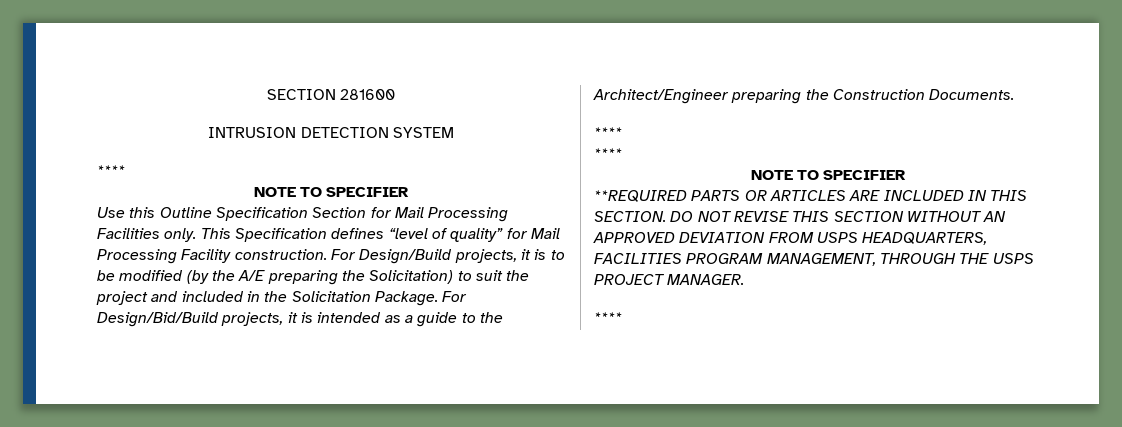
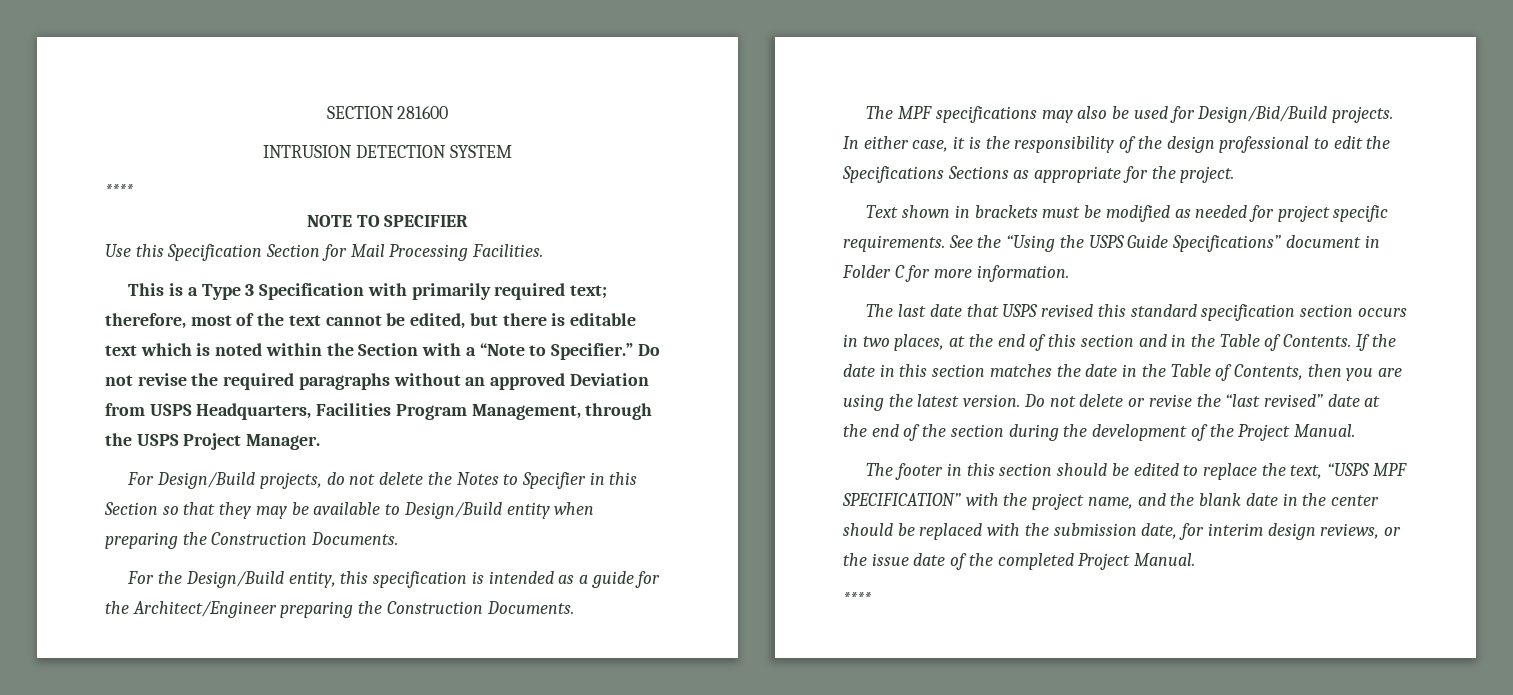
- Use this Outline Specification Section for Mail Processing Facilities only. This Specification defines “level of quality” for Mail Processing Facility construction. For Design/Build projects, it is to be modified (by the A/E preparing the Solicitation) to suit the project and included in the Solicitation Package. For Design/Bid/Build projects, it is intended as a guide to the Architect/Engineer preparing the Construction Documents.
- ****
- ****
- NOTE TO SPECIFIER
- **REQUIRED PARTS OR ARTICLES ARE INCLUDED IN THIS SECTION. DO NOT REVISE THIS SECTION WITHOUT AN APPROVED DEVIATION FROM USPS HEADQUARTERS, FACILITIES PROGRAM MANAGEMENT, THROUGH THE USPS PROJECT MANAGER.
+ Use this Specification Section for Mail Processing Facilities.
+ This is a Type 3 Specification with primarily required text; therefore, most of the text cannot be edited, but there is editable text which is noted within the Section with a “Note to Specifier.” Do not revise the required paragraphs without an approved Deviation from USPS Headquarters, Facilities Program Management, through the USPS Project Manager.
+ For Design/Build projects, do not delete the Notes to Specifier in this Section so that they may be available to Design/Build entity when preparing the Construction Documents.
+ For the Design/Build entity, this specification is intended as a guide for the Architect/Engineer preparing the Construction Documents.
+ The MPF specifications may also be used for Design/Bid/Build projects. In either case, it is the responsibility of the design professional to edit the Specifications Sections as appropriate for the project.
+ Text shown in brackets must be modified as needed for project specific requirements. See the “Using the USPS Guide Specifications” document in Folder C for more information.
+ The last date that USPS revised this standard specification section occurs in two places, at the end of this section and in the Table of Contents. If the date in this section matches the date in the Table of Contents, then you are using the latest version. Do not delete or revise the “last revised” date at the end of the section during the development of the Project Manual.
+ The footer in this section should be edited to replace the text, “USPS MPF SPECIFICATION” with the project name, and the blank date in the center should be replaced with the submission date, for interim design reviews, or the issue date of the completed Project Manual.

